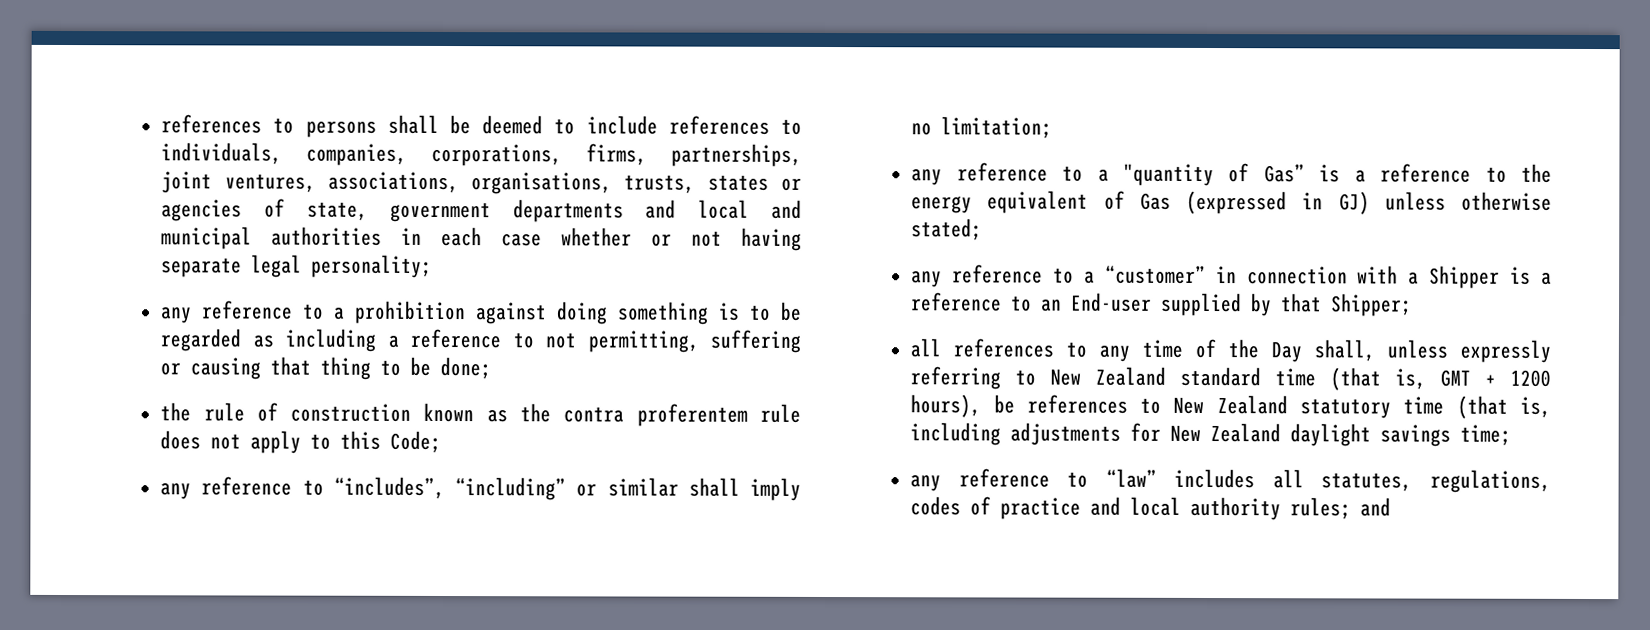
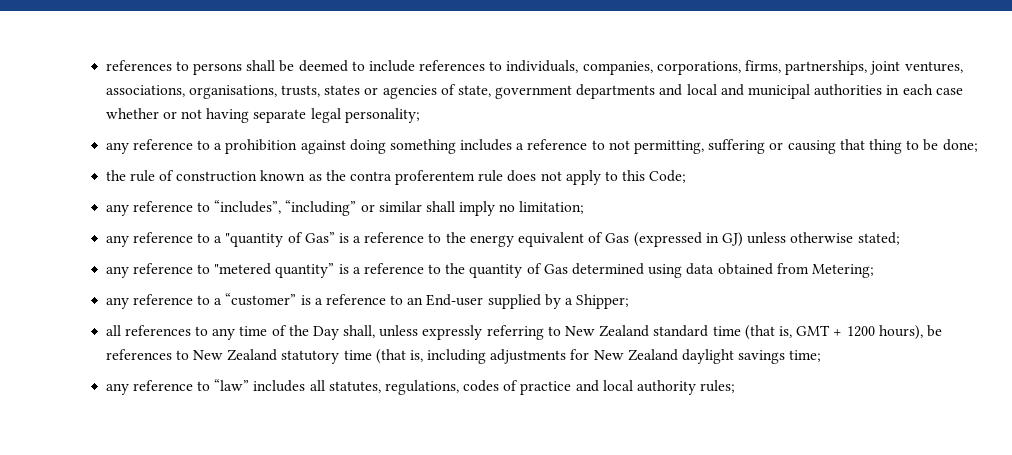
- any reference to a prohibition against doing something is to be regarded as including a reference to not permitting, suffering or causing that thing to be done;
+ any reference to a prohibition against doing something includes a reference to not permitting, suffering or causing that thing to be done;
+ any reference to "metered quantity” is a reference to the quantity of Gas determined using data obtained from Metering;
- any reference to a “customer” in connection with a Shipper is a reference to an End-user supplied by that Shipper;
+ any reference to a “customer” is a reference to an End-user supplied by a Shipper;
- any reference to “law” includes all statutes, regulations, codes of practice and local authority rules; and
+ any reference to “law” includes all statutes, regulations, codes of practice and local authority rules;

